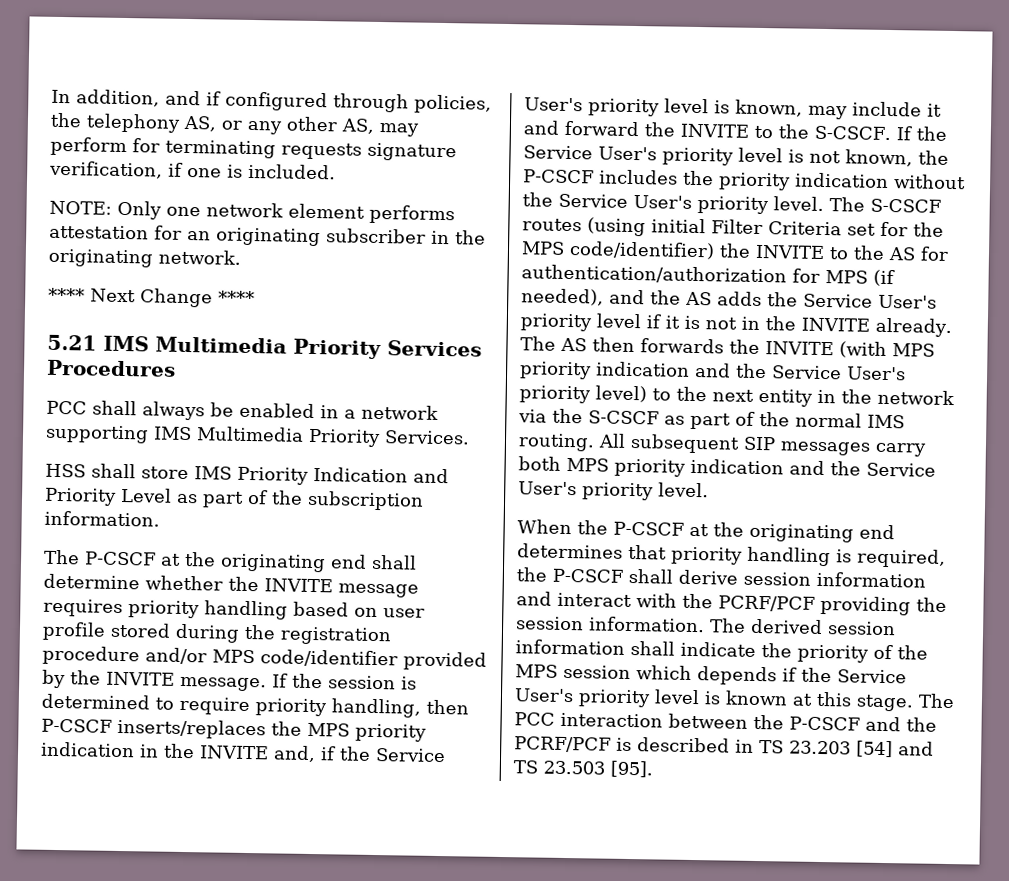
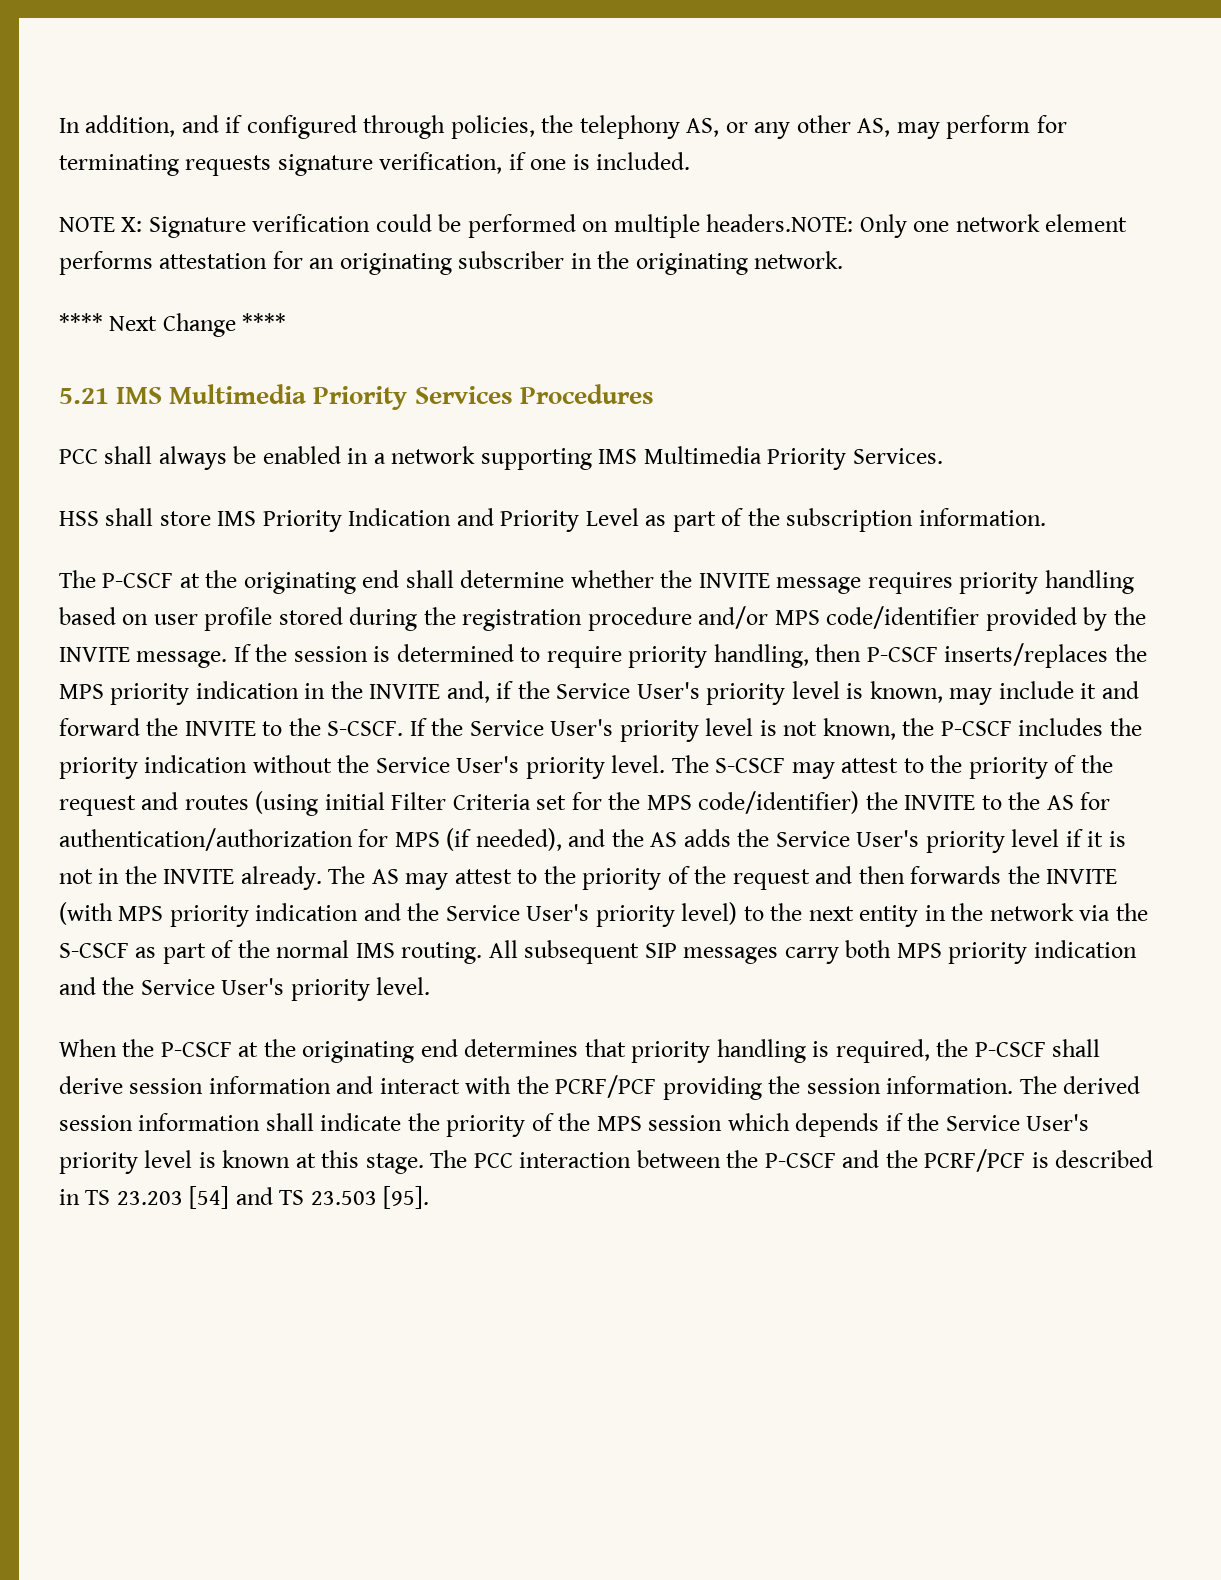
- NOTE: Only one network element performs attestation for an originating subscriber in the originating network.
+ NOTE X: Signature verification could be performed on multiple headers.NOTE: Only one network element performs attestation for an originating subscriber in the originating network.
- The S-CSCF routes (using initial Filter Criteria set for the MPS code/identifier) the INVITE to the AS for authentication/authorization for MPS (if needed), and the AS adds the Service User's priority level if it is not in the INVITE already.
+ The S-CSCF may attest to the priority of the request and routes (using initial Filter Criteria set for the MPS code/identifier) the INVITE to the AS for authentication/authorization for MPS (if needed), and the AS adds the Service User's priority level if it is not in the INVITE already.
- The AS then forwards the INVITE (with MPS priority indication and the Service User's priority level) to the next entity in the network via the S-CSCF as part of the normal IMS routing.
+ The AS may attest to the priority of the request and then forwards the INVITE (with MPS priority indication and the Service User's priority level) to the next entity in the network via the S-CSCF as part of the normal IMS routing.

